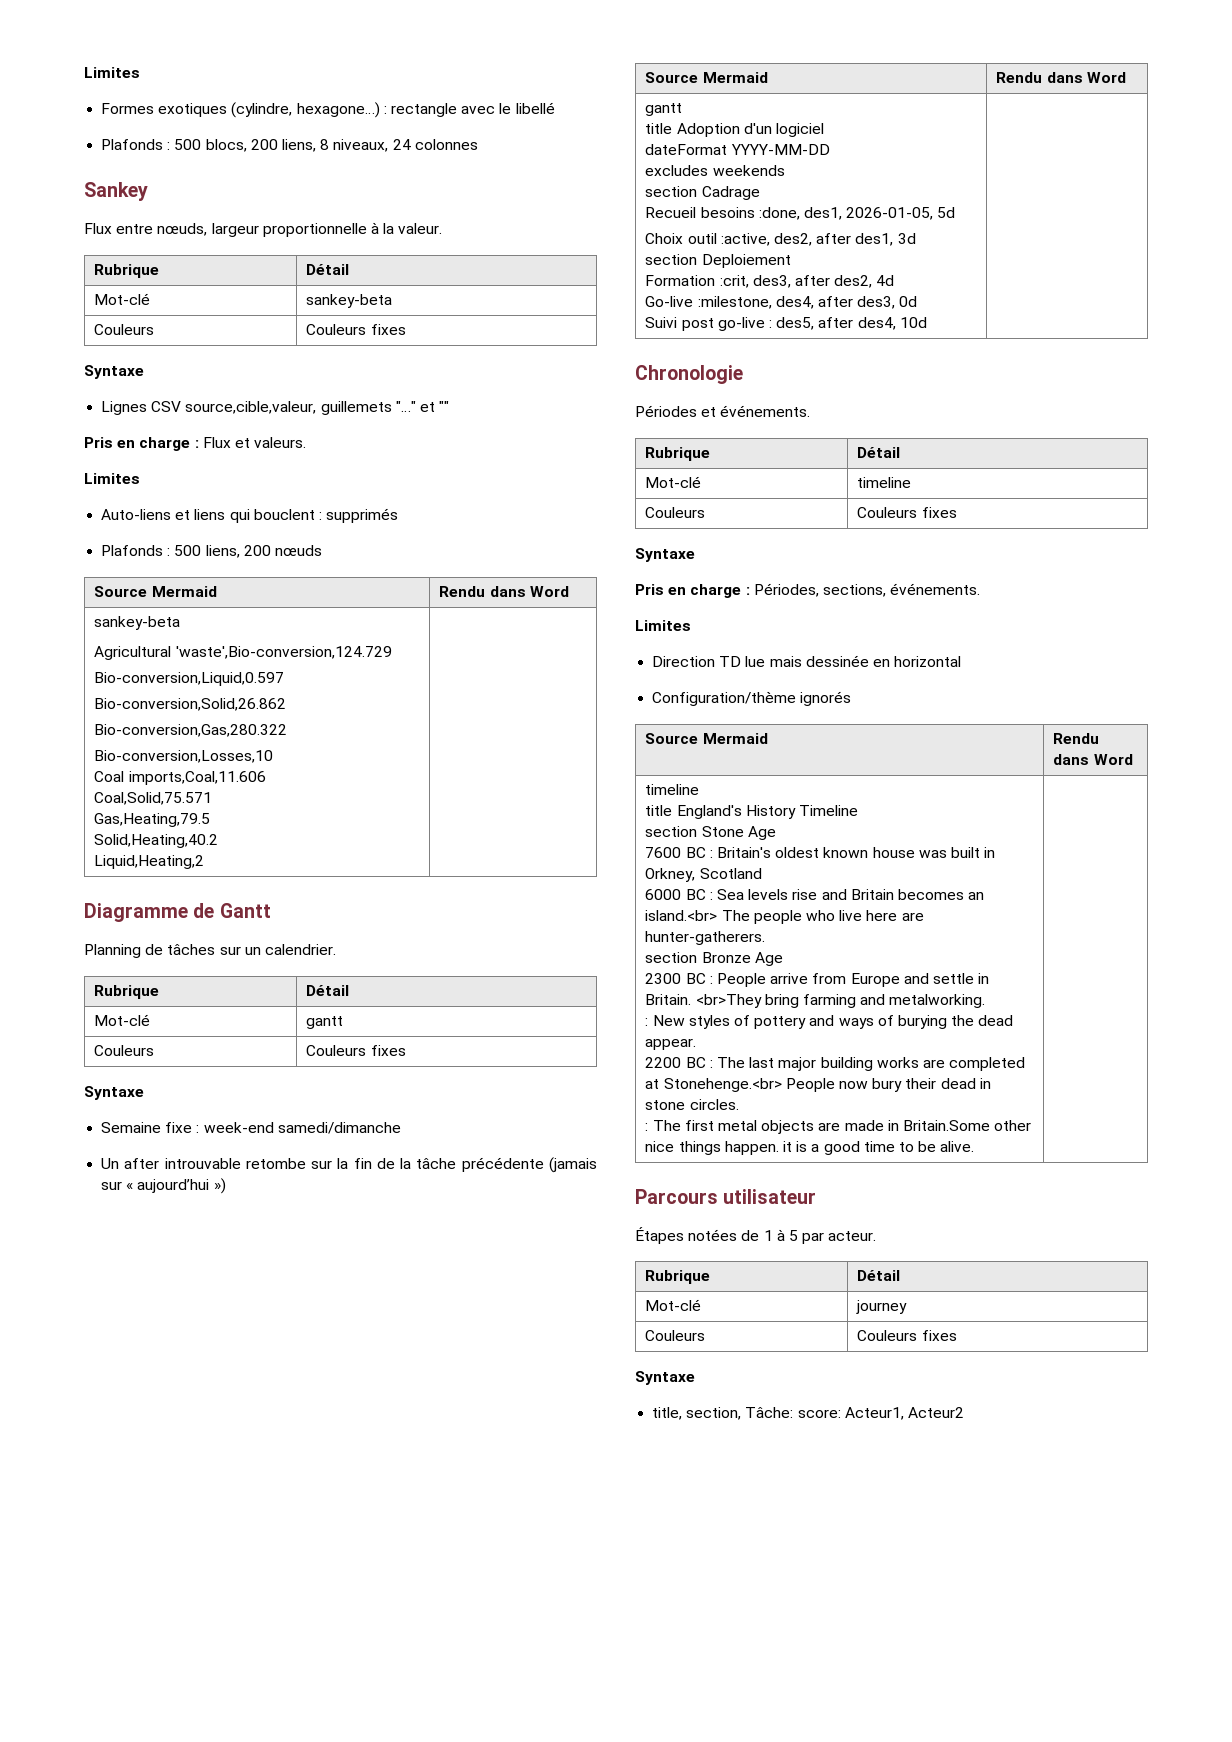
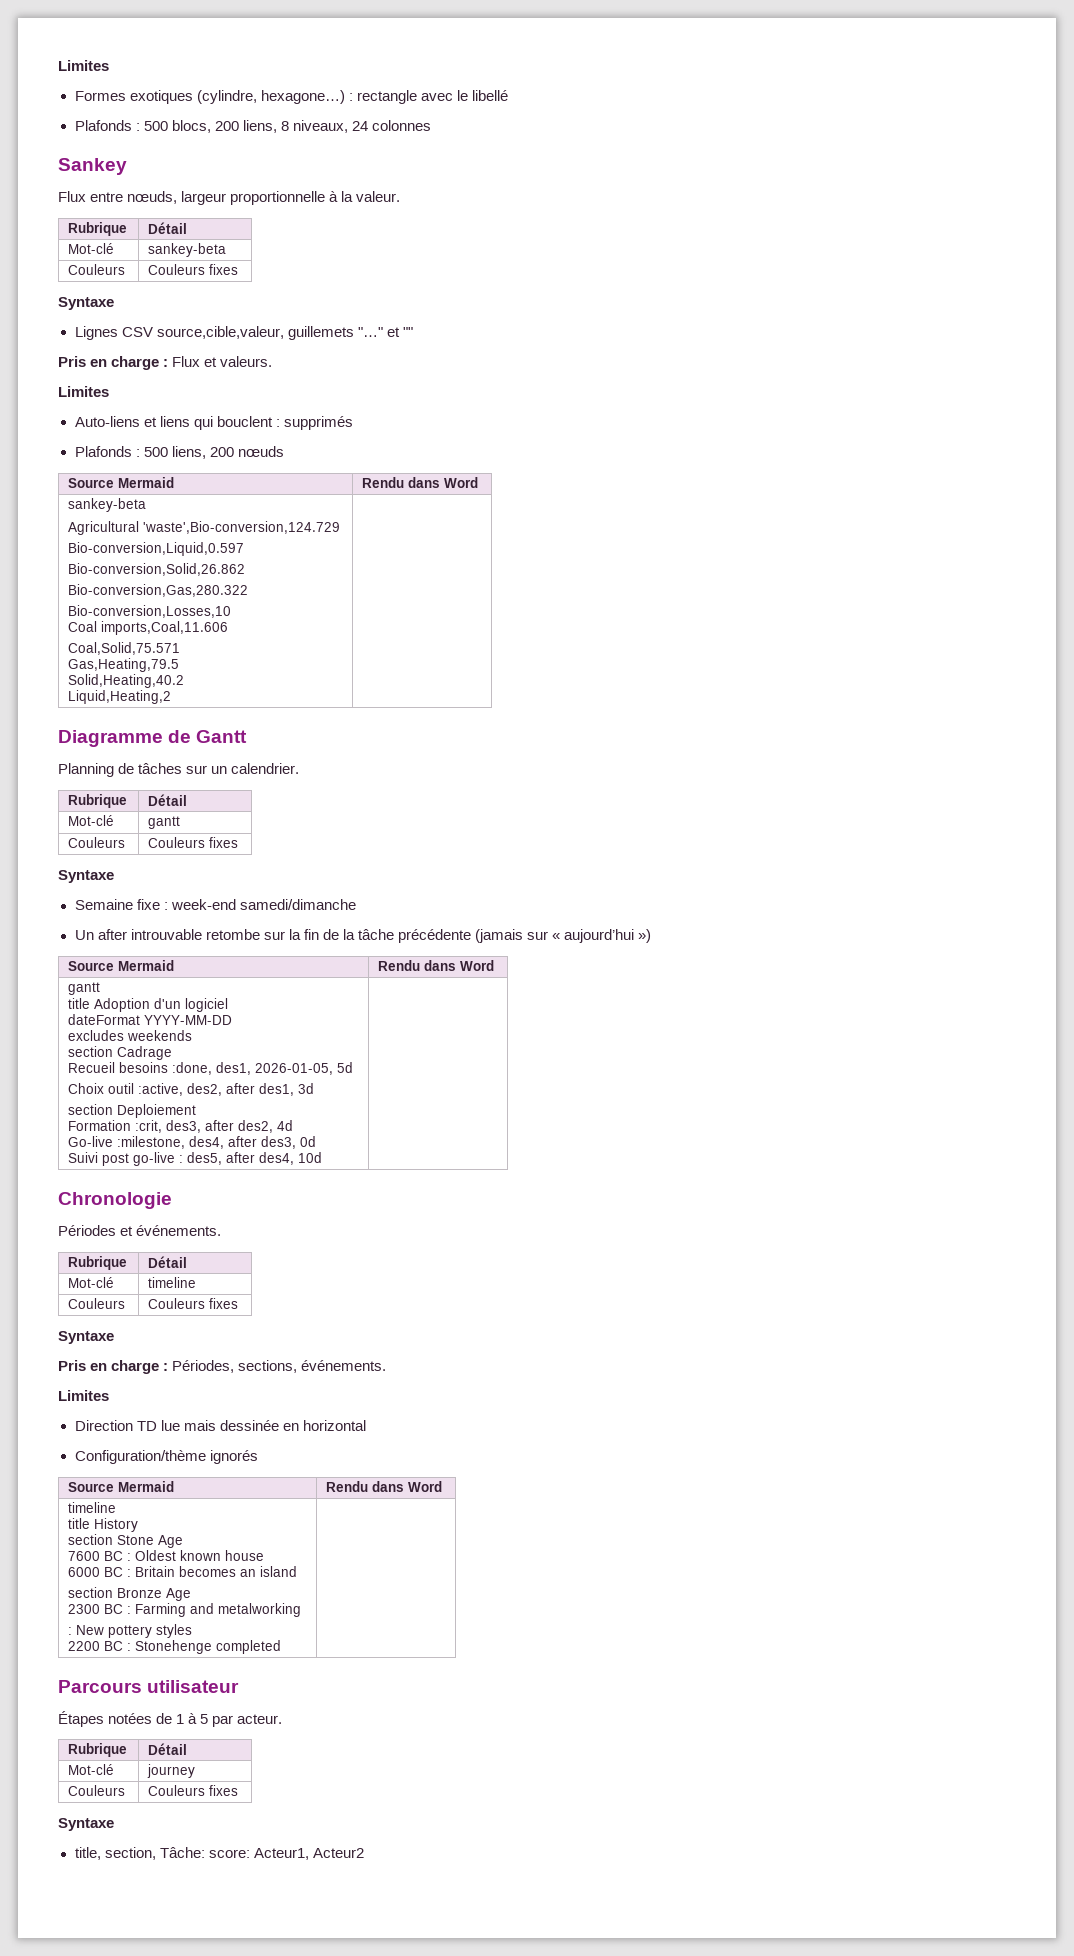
- title England's History Timeline
+ title History
- 7600 BC : Britain's oldest known house was built in Orkney, Scotland
- 6000 BC : Sea levels rise and Britain becomes an island.<br> The people who live here are hunter-gatherers.
+ 7600 BC : Oldest known house
+ 6000 BC : Britain becomes an island
- 2300 BC : People arrive from Europe and settle in Britain. <br>They bring farming and metalworking.
+ 2300 BC : Farming and metalworking
- : New styles of pottery and ways of burying the dead appear.
- 2200 BC : The last major building works are completed at Stonehenge.<br> People now bury their dead in stone circles.
- : The first metal objects are made in Britain.Some other nice things happen. it is a good time to be alive.
+ : New pottery styles
+ 2200 BC : Stonehenge completed

